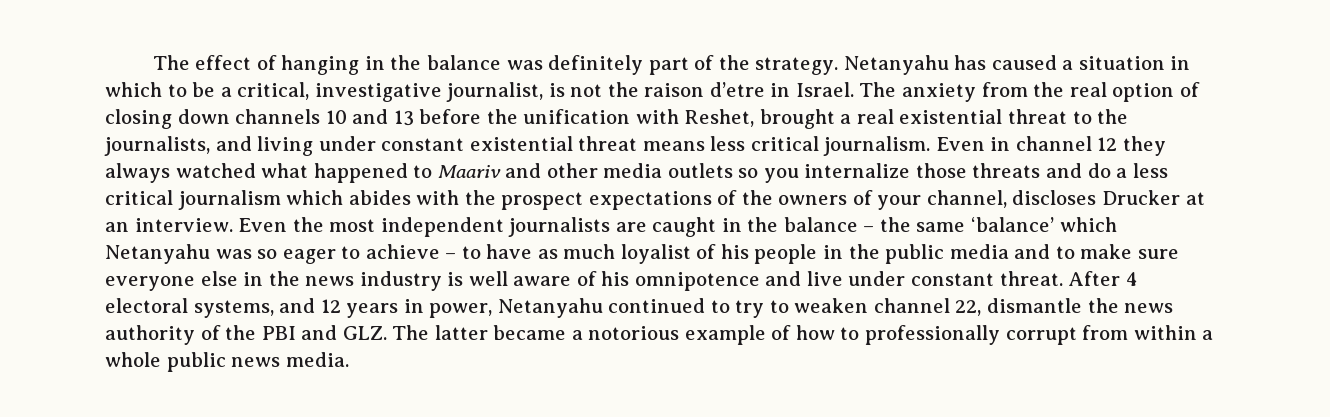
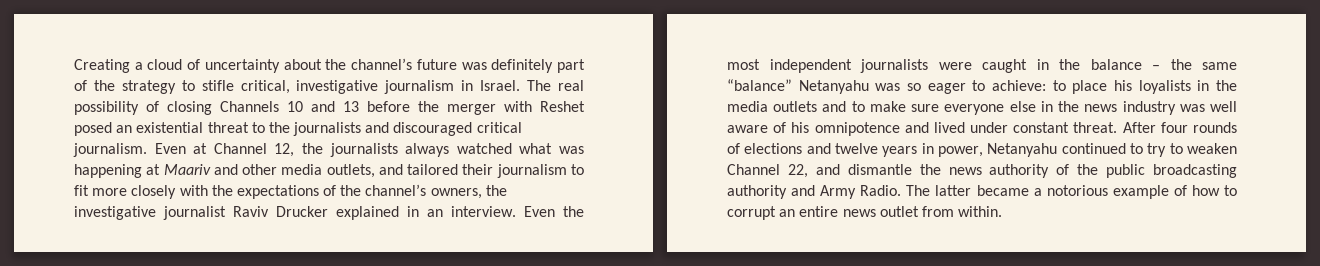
- The effect of hanging in the balance was definitely part of the strategy. Netanyahu has caused a situation in which to be a critical, investigative journalist, is not the raison d’etre in Israel. The anxiety from the real option of closing down channels 10 and 13 before the unification with Reshet, brought a real existential threat to the journalists, and living under constant existential threat means less critical journalism. Even in channel 12 they always watched what happened to Maariv and other media outlets so you internalize those threats and do a less critical journalism which abides with the prospect expectations of the owners of your channel, discloses Drucker at an interview.
+ Creating a cloud of uncertainty about the channel’s future was definitely part of the strategy to stifle critical, investigative journalism in Israel. The real possibility of closing Channels 10 and 13 before the merger with Reshet posed an existential threat to the journalists and discouraged critical journalism. Even at Channel 12, the journalists always watched what was happening at Maariv and other media outlets, and tailored their journalism to fit more closely with the expectations of the channel’s owners, the investigative journalist Raviv Drucker explained in an interview.
- Even the most independent journalists are caught in the balance – the same ‘balance’ which Netanyahu was so eager to achieve – to have as much loyalist of his people in the public media and to make sure everyone else in the news industry is well aware of his omnipotence and live under constant threat.
+ Even the most independent journalists were caught in the balance – the same “balance” Netanyahu was so eager to achieve: to place his loyalists in the media outlets and to make sure everyone else in the news industry was well aware of his omnipotence and lived under constant threat.
- After 4 electoral systems, and 12 years in power, Netanyahu continued to try to weaken channel 22, dismantle the news authority of the PBI and GLZ. The latter became a notorious example of how to professionally corrupt from within a whole public news media.
+ After four rounds of elections and twelve years in power, Netanyahu continued to try to weaken Channel 22, and dismantle the news authority of the public broadcasting authority and Army Radio. The latter became a notorious example of how to corrupt an entire news outlet from within.

